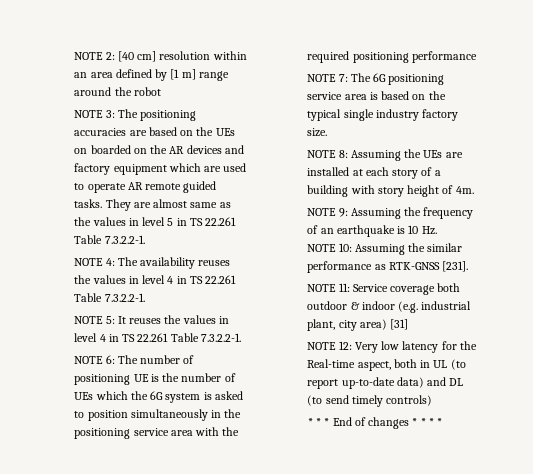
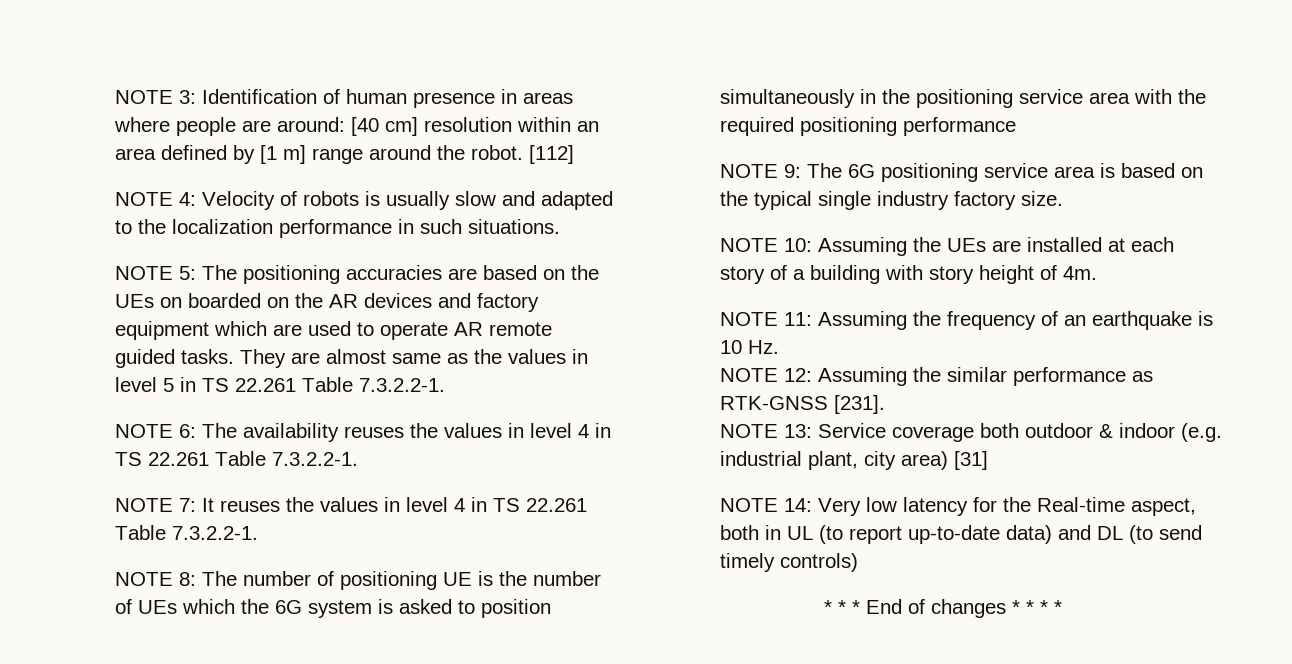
- NOTE 2: [40 cm] resolution within an area defined by [1 m] range around the robot
- NOTE 3: The positioning accuracies are based on the UEs on boarded on the AR devices and factory equipment which are used to operate AR remote guided tasks.
+ NOTE 3: Identification of human presence in areas where people are around: [40 cm] resolution within an area defined by [1 m] range around the robot. [112]
+ NOTE 4: Velocity of robots is usually slow and adapted to the localization performance in such situations.
+ NOTE 5: The positioning accuracies are based on the UEs on boarded on the AR devices and factory equipment which are used to operate AR remote guided tasks.
- NOTE 4: The availability reuses the values in level 4 in TS 22.261 Table 7.3.2.2-1.
+ NOTE 6: The availability reuses the values in level 4 in TS 22.261 Table 7.3.2.2-1.
- NOTE 5: It reuses the values in level 4 in TS 22.261 Table 7.3.2.2-1.
+ NOTE 7: It reuses the values in level 4 in TS 22.261 Table 7.3.2.2-1.
- NOTE 6: The number of positioning UE is the number of UEs which the 6G system is asked to position simultaneously in the positioning service area with the required positioning performance
+ NOTE 8: The number of positioning UE is the number of UEs which the 6G system is asked to position simultaneously in the positioning service area with the required positioning performance
- NOTE 7: The 6G positioning service area is based on the typical single industry factory size.
+ NOTE 9: The 6G positioning service area is based on the typical single industry factory size.
- NOTE 8: Assuming the UEs are installed at each story of a building with story height of 4m.
+ NOTE 10: Assuming the UEs are installed at each story of a building with story height of 4m.
- NOTE 9: Assuming the frequency of an earthquake is 10 Hz.
+ NOTE 11: Assuming the frequency of an earthquake is 10 Hz.
- NOTE 10: Assuming the similar performance as RTK-GNSS [231].
+ NOTE 12: Assuming the similar performance as RTK-GNSS [231].
- NOTE 11: Service coverage both outdoor & indoor (e.g. industrial plant, city area) [31]
+ NOTE 13: Service coverage both outdoor & indoor (e.g. industrial plant, city area) [31]
- NOTE 12: Very low latency for the Real-time aspect, both in UL (to report up-to-date data) and DL (to send timely controls)
+ NOTE 14: Very low latency for the Real-time aspect, both in UL (to report up-to-date data) and DL (to send timely controls)

